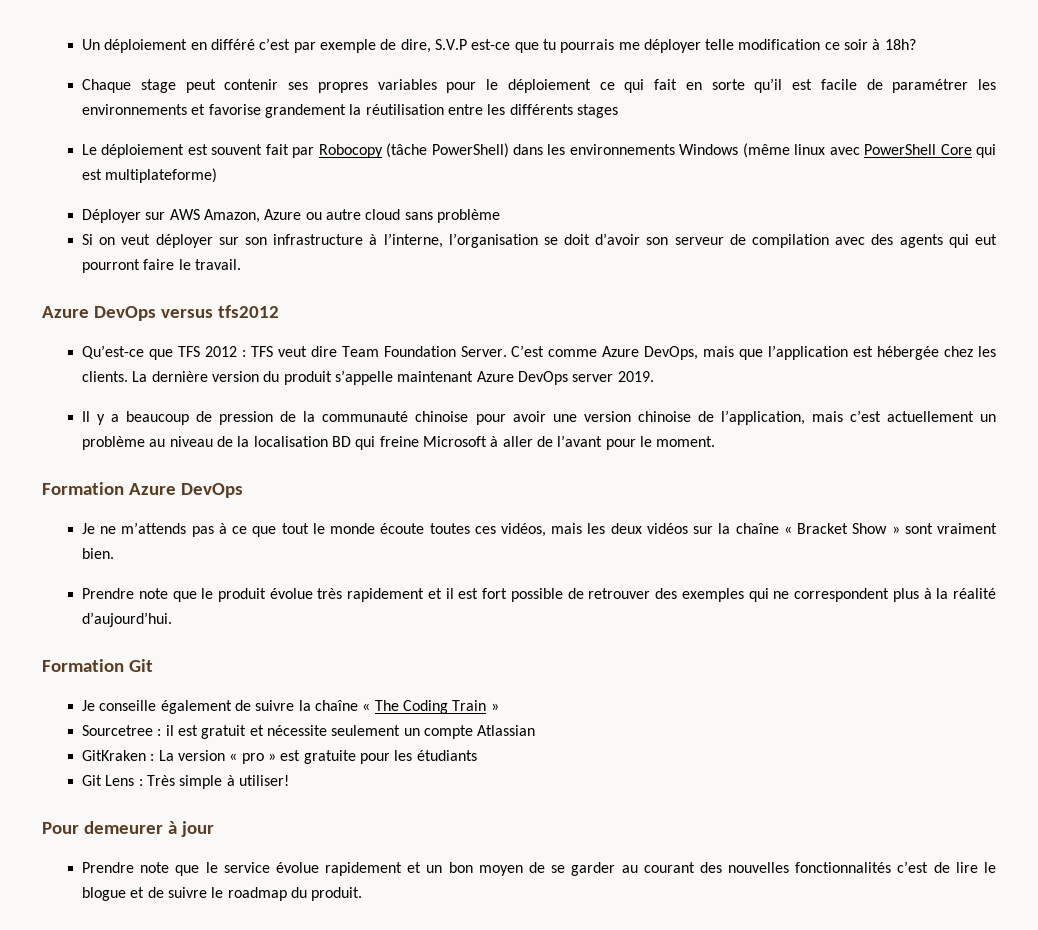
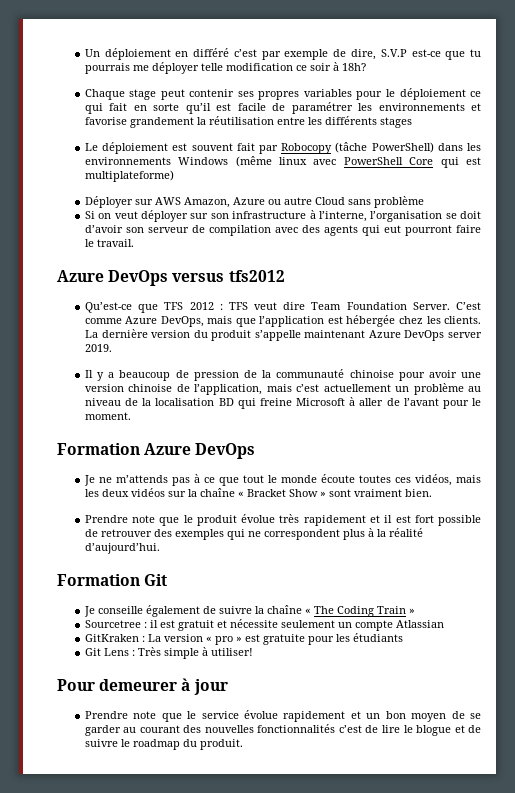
- Déployer sur AWS Amazon, Azure ou autre cloud sans problème
+ Déployer sur AWS Amazon, Azure ou autre Cloud sans problème

